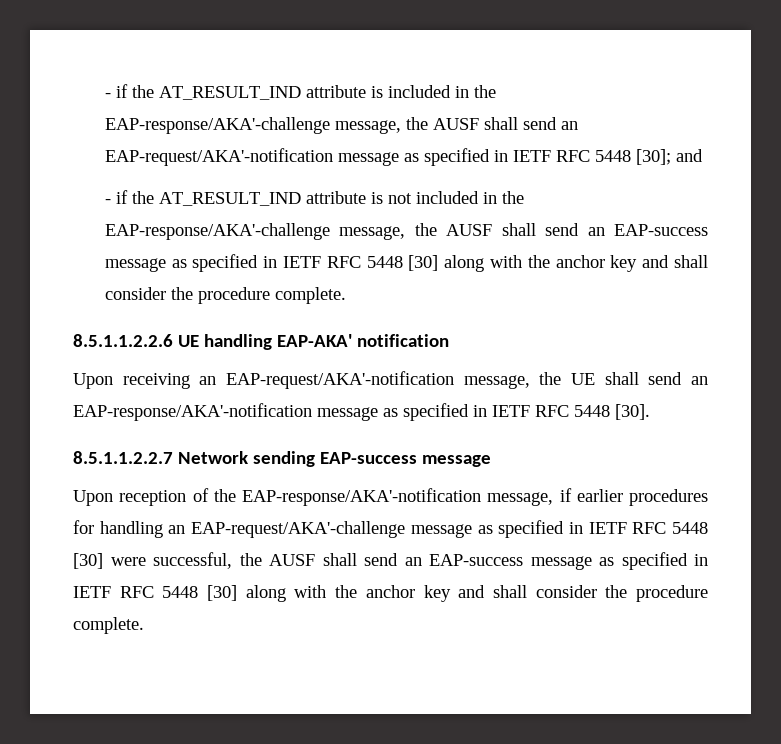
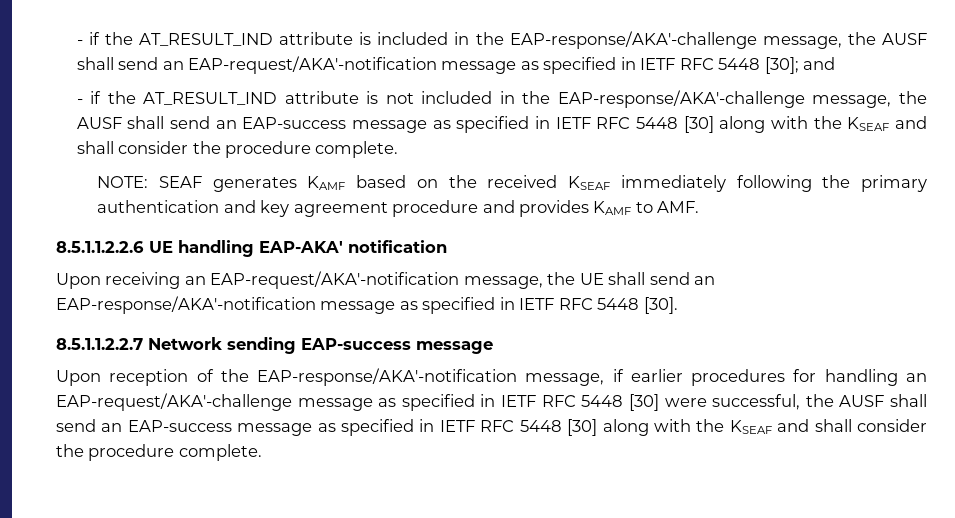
- - if the AT_RESULT_IND attribute is not included in the EAP-response/AKA'-challenge message, the AUSF shall send an EAP-success message as specified in IETF RFC 5448 [30] along with the anchor key and shall consider the procedure complete.
+ - if the AT_RESULT_IND attribute is not included in the EAP-response/AKA'-challenge message, the AUSF shall send an EAP-success message as specified in IETF RFC 5448 [30] along with the KSEAF and shall consider the procedure complete.
+ NOTE: SEAF generates KAMF based on the received KSEAF immediately following the primary authentication and key agreement procedure and provides KAMF to AMF.
- Upon reception of the EAP-response/AKA'-notification message, if earlier procedures for handling an EAP-request/AKA'-challenge message as specified in IETF RFC 5448 [30] were successful, the AUSF shall send an EAP-success message as specified in IETF RFC 5448 [30] along with the anchor key and shall consider the procedure complete.
+ Upon reception of the EAP-response/AKA'-notification message, if earlier procedures for handling an EAP-request/AKA'-challenge message as specified in IETF RFC 5448 [30] were successful, the AUSF shall send an EAP-success message as specified in IETF RFC 5448 [30] along with the KSEAF and shall consider the procedure complete.

